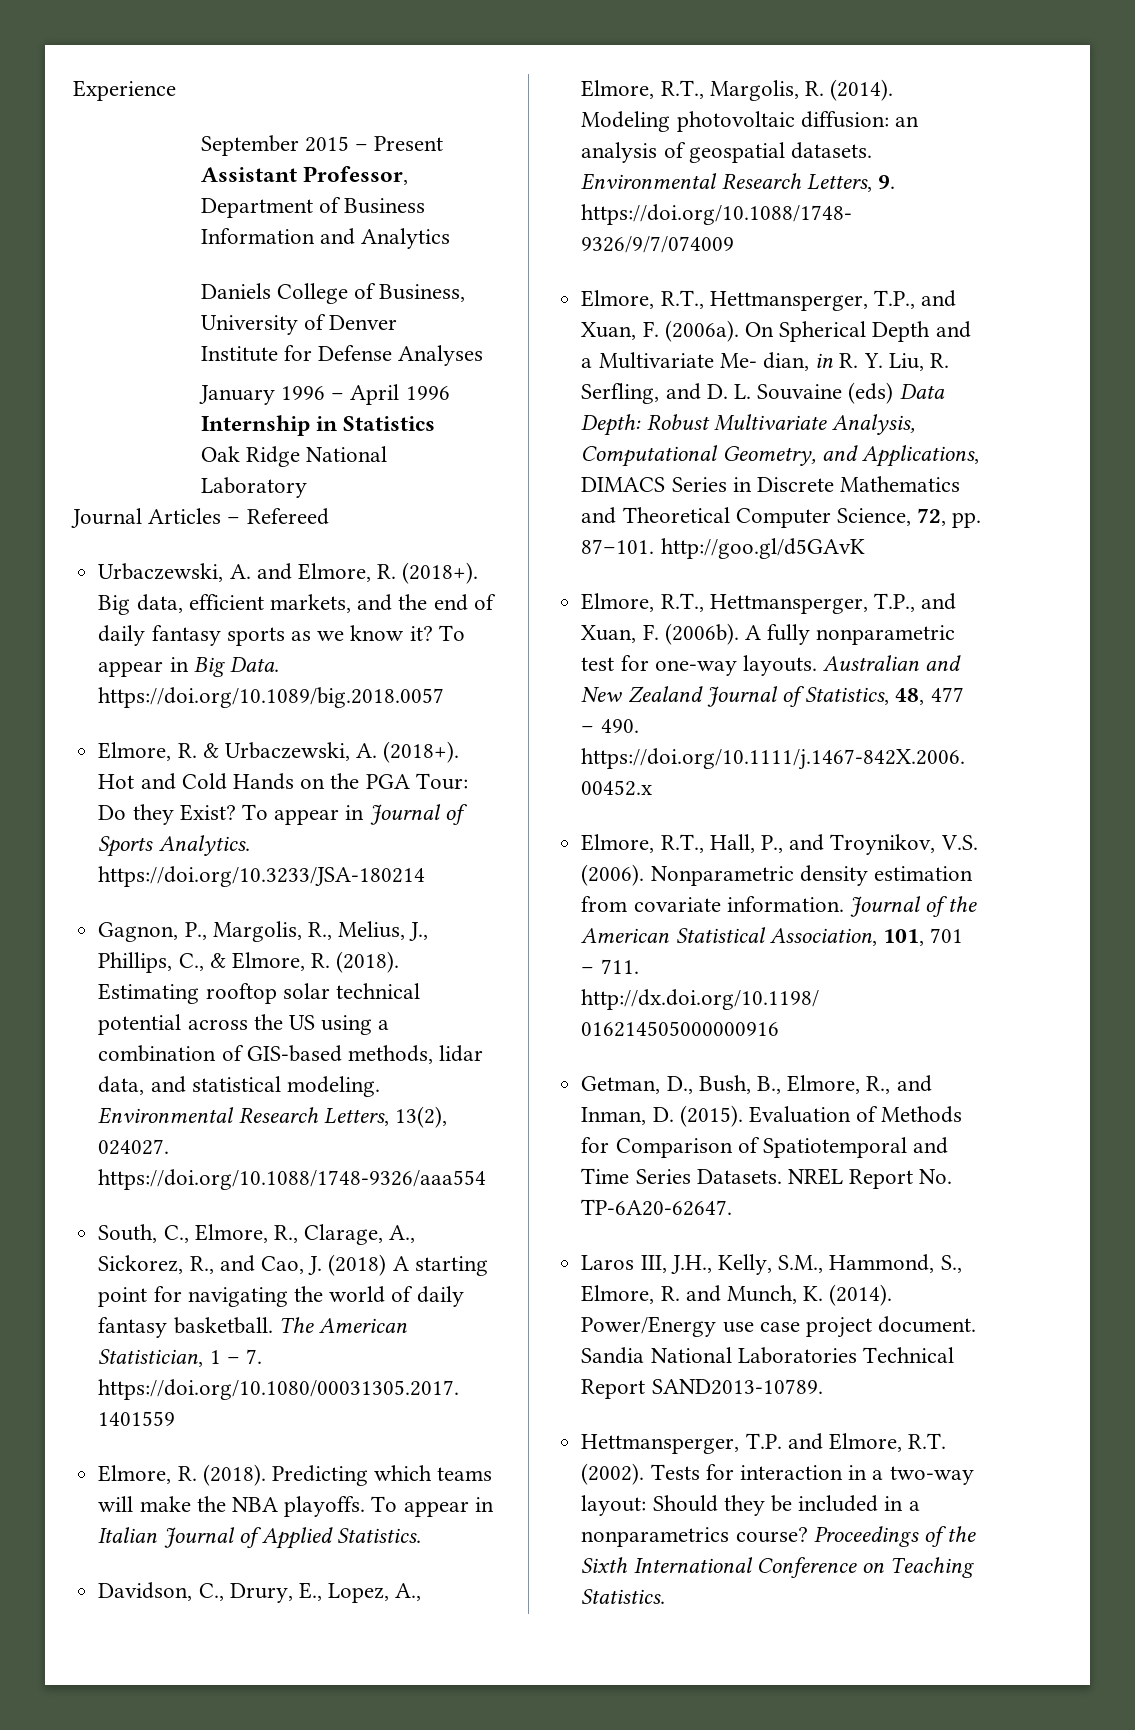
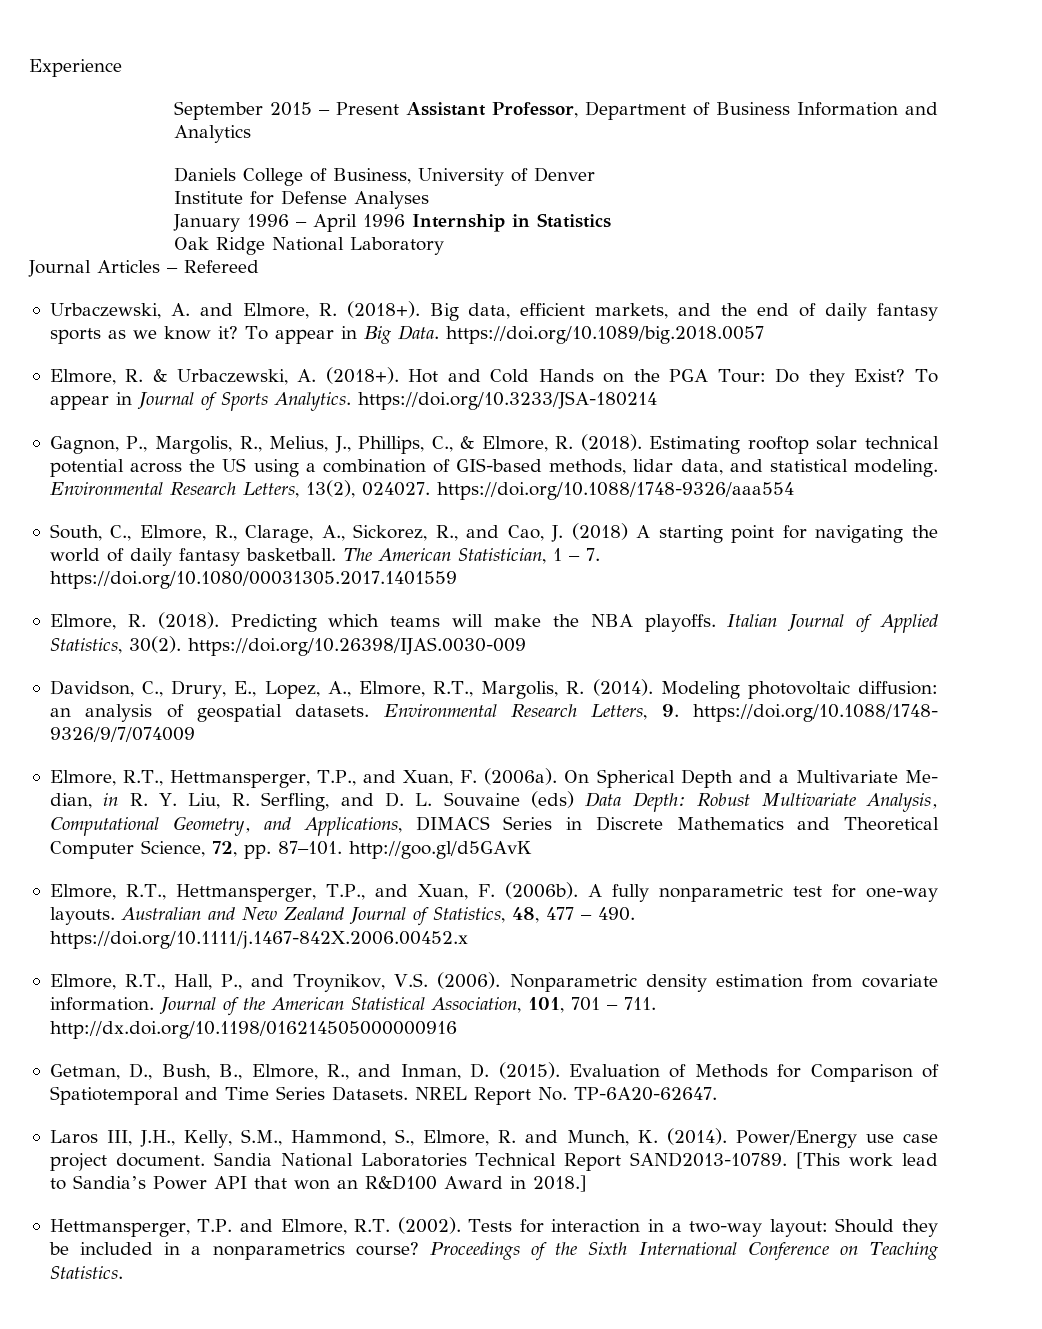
- To appear in Italian Journal of Applied Statistics.
+ Italian Journal of Applied Statistics, 30(2). https://doi.org/10.26398/IJAS.0030-009
+ [This work lead to Sandia’s Power API that won an R&D100 Award in 2018.]

